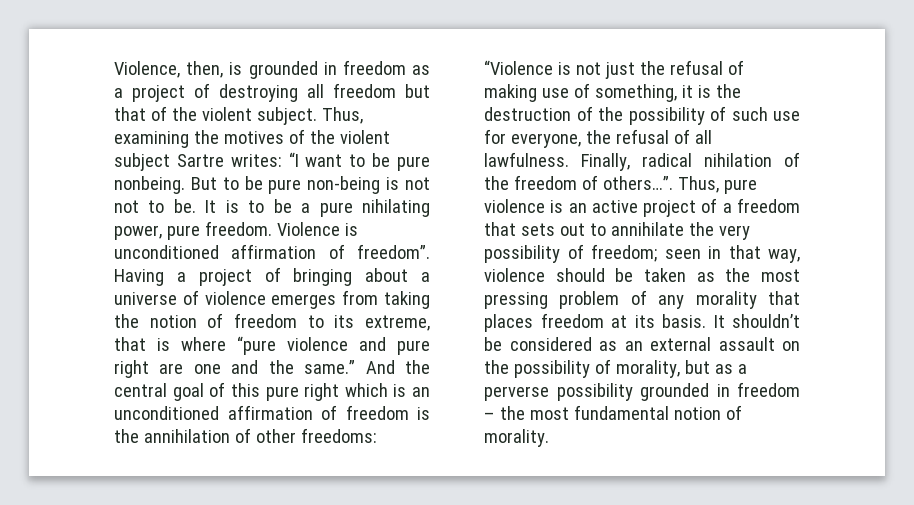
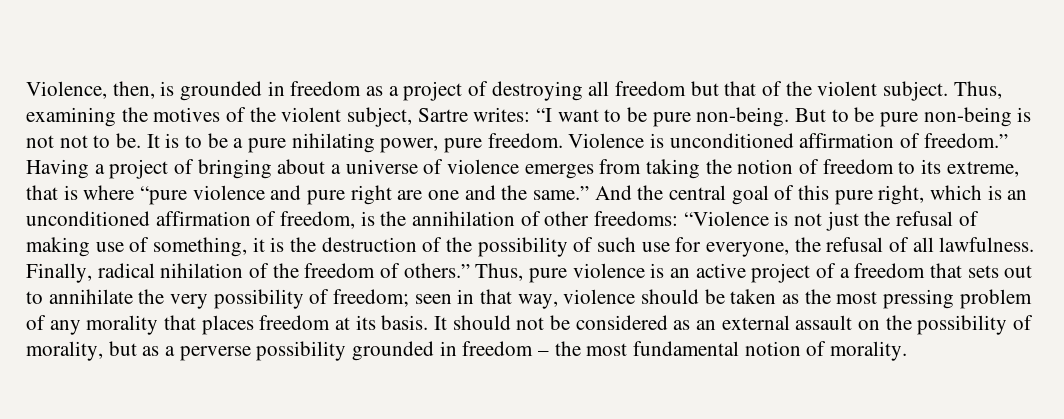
- Thus, examining the motives of the violent subject Sartre writes: “I want to be pure nonbeing.
+ Thus, examining the motives of the violent subject, Sartre writes: “I want to be pure non-being.
- Violence is unconditioned affirmation of freedom”.
+ Violence is unconditioned affirmation of freedom.”
- And the central goal of this pure right which is an unconditioned affirmation of freedom is the annihilation of other freedoms: “Violence is not just the refusal of making use of something, it is the destruction of the possibility of such use for everyone, the refusal of all lawfulness.
+ And the central goal of this pure right, which is an unconditioned affirmation of freedom, is the annihilation of other freedoms: “Violence is not just the refusal of making use of something, it is the destruction of the possibility of such use for everyone, the refusal of all lawfulness.
- Finally, radical nihilation of the freedom of others…”.
+ Finally, radical nihilation of the freedom of others.”
- It shouldn’t be considered as an external assault on the possibility of morality, but as a perverse possibility grounded in freedom – the most fundamental notion of morality.
+ It should not be considered as an external assault on the possibility of morality, but as a perverse possibility grounded in freedom – the most fundamental notion of morality.

